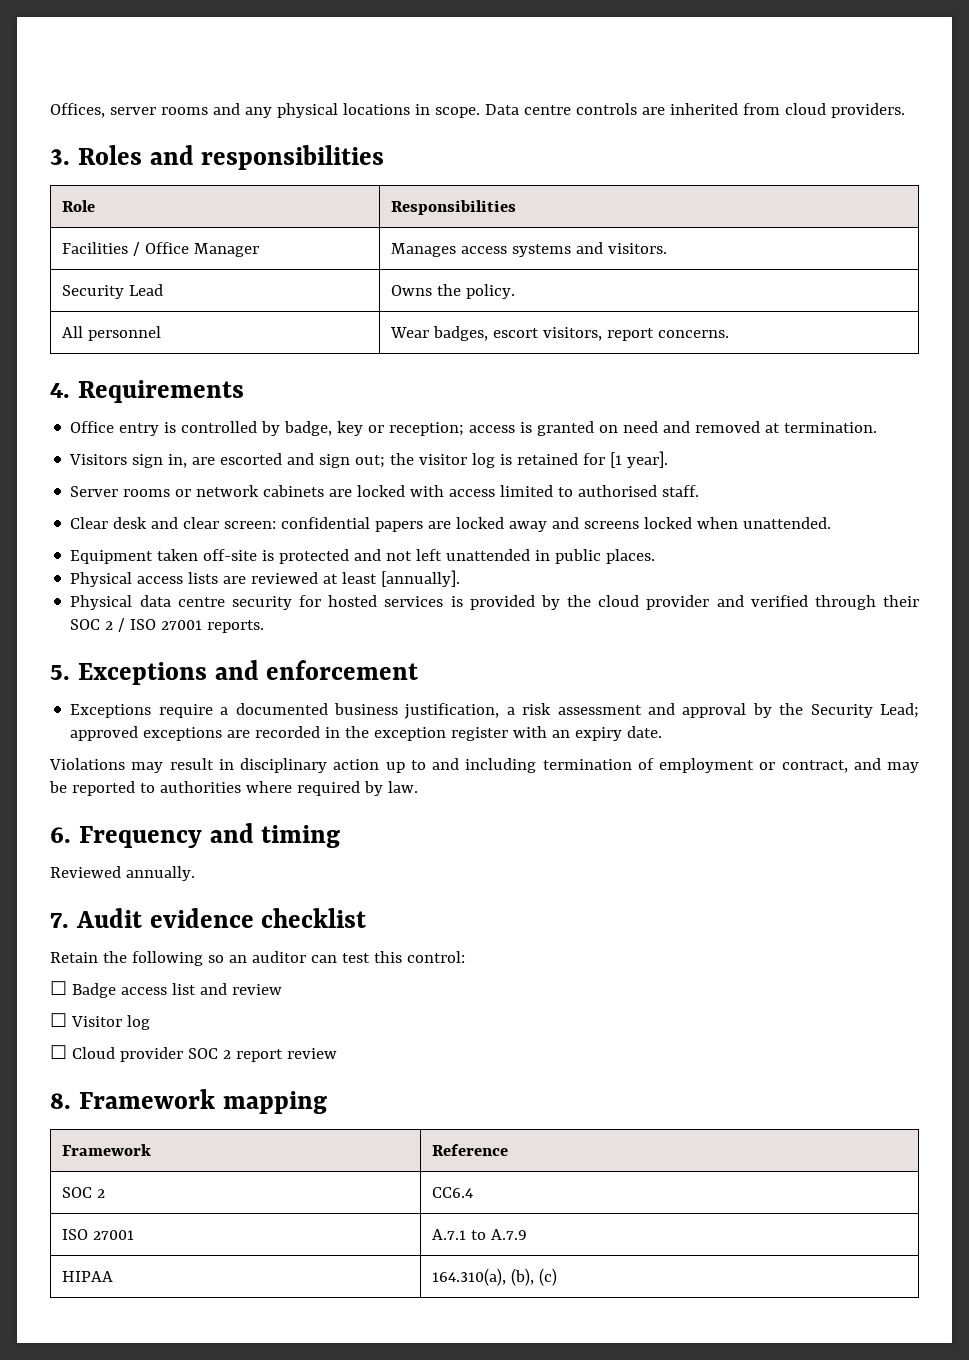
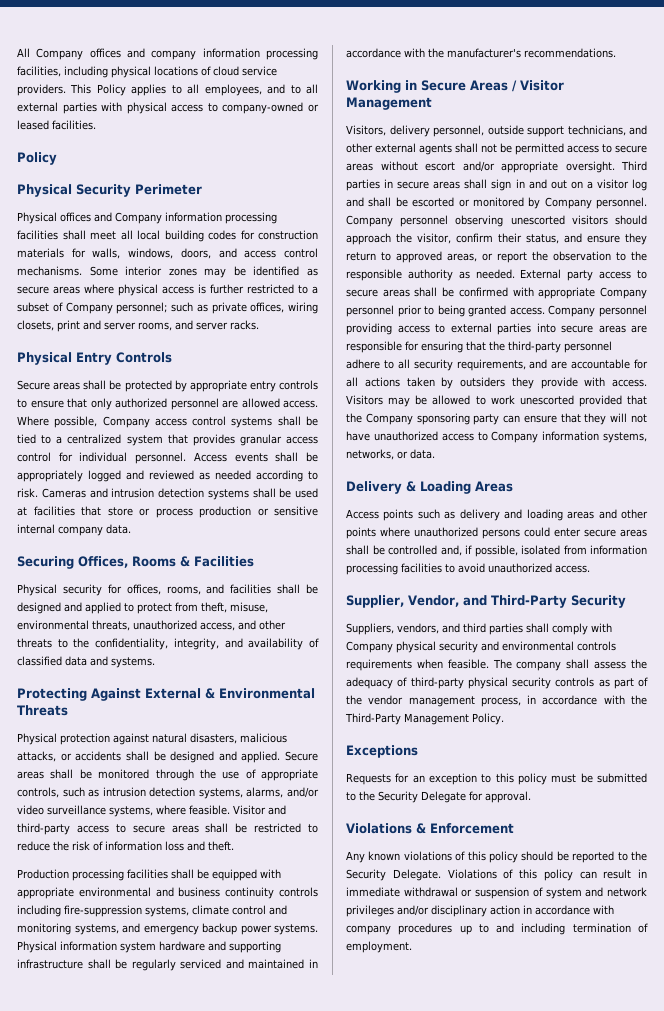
- Offices, server rooms and any physical locations in scope. Data centre controls are inherited from cloud providers.
- 3. Roles and responsibilities
- Role | Responsibilities
- Facilities / Office Manager | Manages access systems and visitors.
- Security Lead | Owns the policy.
- All personnel | Wear badges, escort visitors, report concerns.
- 4. Requirements
- Office entry is controlled by badge, key or reception; access is granted on need and removed at termination.
- Visitors sign in, are escorted and sign out; the visitor log is retained for [1 year].
- Server rooms or network cabinets are locked with access limited to authorised staff.
- Clear desk and clear screen: confidential papers are locked away and screens locked when unattended.
- Equipment taken off-site is protected and not left unattended in public places.
- Physical access lists are reviewed at least [annually].
- Physical data centre security for hosted services is provided by the cloud provider and verified through their SOC 2 / ISO 27001 reports.
- 5. Exceptions and enforcement
- Exceptions require a documented business justification, a risk assessment and approval by the Security Lead; approved exceptions are recorded in the exception register with an expiry date.
- Violations may result in disciplinary action up to and including termination of employment or contract, and may be reported to authorities where required by law.
- 6. Frequency and timing
- Reviewed annually.
- 7. Audit evidence checklist
- Retain the following so an auditor can test this control:
- ☐ Badge access list and review
- ☐ Visitor log
- ☐ Cloud provider SOC 2 report review
- 8. Framework mapping
- Framework | Reference
- SOC 2 | CC6.4
- ISO 27001 | A.7.1 to A.7.9
- HIPAA | 164.310(a), (b), (c)
+ All Company offices and company information processing facilities, including physical locations of cloud service providers. This Policy applies to all employees, and to all external parties with physical access to company-owned or leased facilities.
+ Policy
+ Physical Security Perimeter
+ Physical offices and Company information processing facilities shall meet all local building codes for construction materials for walls, windows, doors, and access control mechanisms. Some interior zones may be identified as secure areas where physical access is further restricted to a subset of Company personnel; such as private offices, wiring closets, print and server rooms, and server racks.
+ Physical Entry Controls
+ Secure areas shall be protected by appropriate entry controls to ensure that only authorized personnel are allowed access. Where possible, Company access control systems shall be tied to a centralized system that provides granular access control for individual personnel. Access events shall be appropriately logged and reviewed as needed according to risk. Cameras and intrusion detection systems shall be used at facilities that store or process production or sensitive internal company data.
+ Securing Offices, Rooms & Facilities
+ Physical security for offices, rooms, and facilities shall be designed and applied to protect from theft, misuse, environmental threats, unauthorized access, and other threats to the confidentiality, integrity, and availability of classified data and systems.
+ Protecting Against External & Environmental Threats
+ Physical protection against natural disasters, malicious attacks, or accidents shall be designed and applied. Secure areas shall be monitored through the use of appropriate controls, such as intrusion detection systems, alarms, and/or video surveillance systems, where feasible. Visitor and third-party access to secure areas shall be restricted to reduce the risk of information loss and theft.
+ Production processing facilities shall be equipped with appropriate environmental and business continuity controls including fire-suppression systems, climate control and monitoring systems, and emergency backup power systems. Physical information system hardware and supporting infrastructure shall be regularly serviced and maintained in accordance with the manufacturer's recommendations.
+ Working in Secure Areas / Visitor Management
+ Visitors, delivery personnel, outside support technicians, and other external agents shall not be permitted access to secure areas without escort and/or appropriate oversight. Third parties in secure areas shall sign in and out on a visitor log and shall be escorted or monitored by Company personnel. Company personnel observing unescorted visitors should approach the visitor, confirm their status, and ensure they return to approved areas, or report the observation to the responsible authority as needed. External party access to secure areas shall be confirmed with appropriate Company personnel prior to being granted access. Company personnel providing access to external parties into secure areas are responsible for ensuring that the third-party personnel adhere to all security requirements, and are accountable for all actions taken by outsiders they provide with access. Visitors may be allowed to work unescorted provided that the Company sponsoring party can ensure that they will not have unauthorized access to Company information systems, networks, or data.
+ Delivery & Loading Areas
+ Access points such as delivery and loading areas and other points where unauthorized persons could enter secure areas shall be controlled and, if possible, isolated from information processing facilities to avoid unauthorized access.
+ Supplier, Vendor, and Third-Party Security
+ Suppliers, vendors, and third parties shall comply with Company physical security and environmental controls requirements when feasible. The company shall assess the adequacy of third-party physical security controls as part of the vendor management process, in accordance with the Third-Party Management Policy.
+ Exceptions
+ Requests for an exception to this policy must be submitted to the Security Delegate for approval.
+ Violations & Enforcement
+ Any known violations of this policy should be reported to the Security Delegate. Violations of this policy can result in immediate withdrawal or suspension of system and network privileges and/or disciplinary action in accordance with company procedures up to and including termination of employment.

